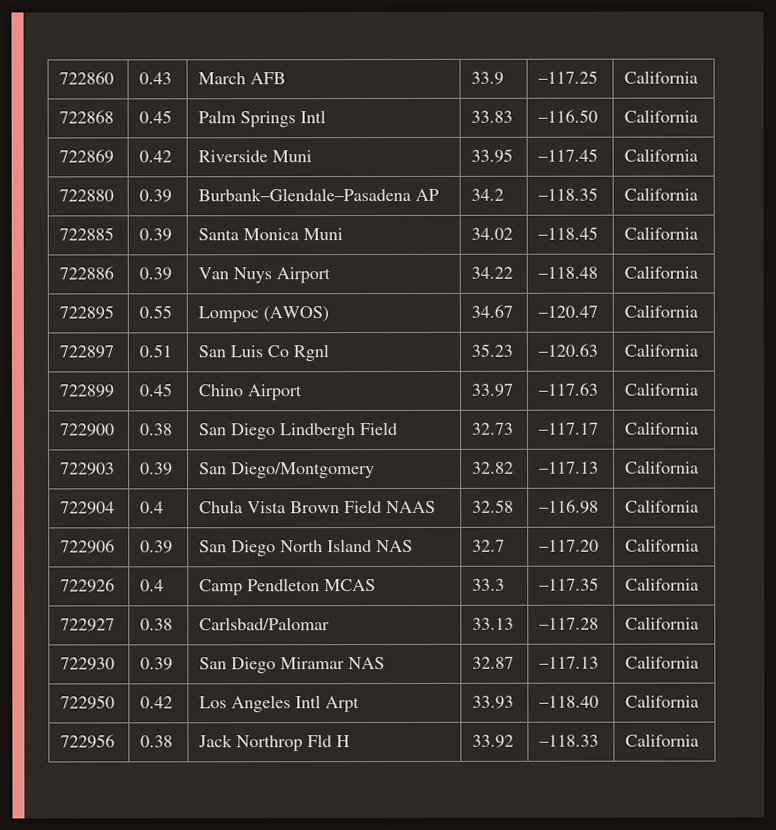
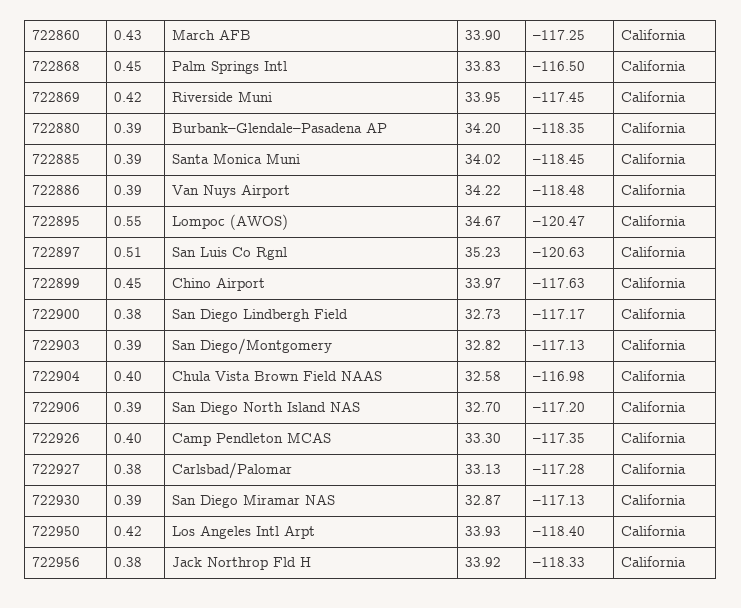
- 722860 | 0.43 | March AFB | 33.9 | –117.25 | California
+ 722860 | 0.43 | March AFB | 33.90 | –117.25 | California
- 722880 | 0.39 | Burbank–Glendale–Pasadena AP | 34.2 | –118.35 | California
+ 722880 | 0.39 | Burbank–Glendale–Pasadena AP | 34.20 | –118.35 | California
- 722904 | 0.4 | Chula Vista Brown Field NAAS | 32.58 | –116.98 | California
+ 722904 | 0.40 | Chula Vista Brown Field NAAS | 32.58 | –116.98 | California
- 722906 | 0.39 | San Diego North Island NAS | 32.7 | –117.20 | California
+ 722906 | 0.39 | San Diego North Island NAS | 32.70 | –117.20 | California
- 722926 | 0.4 | Camp Pendleton MCAS | 33.3 | –117.35 | California
+ 722926 | 0.40 | Camp Pendleton MCAS | 33.30 | –117.35 | California

